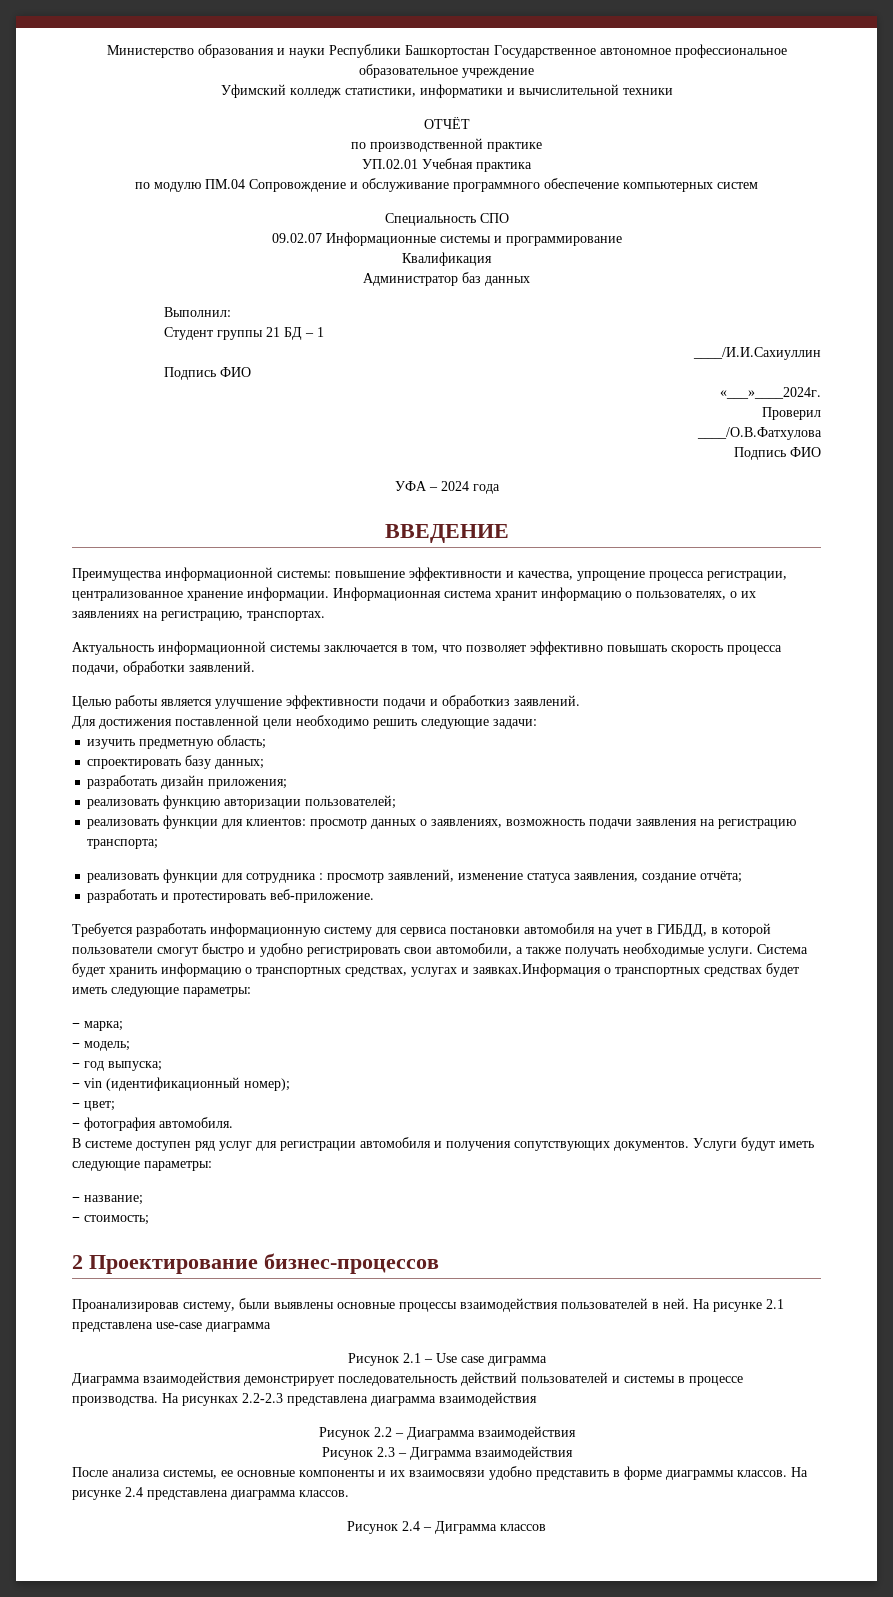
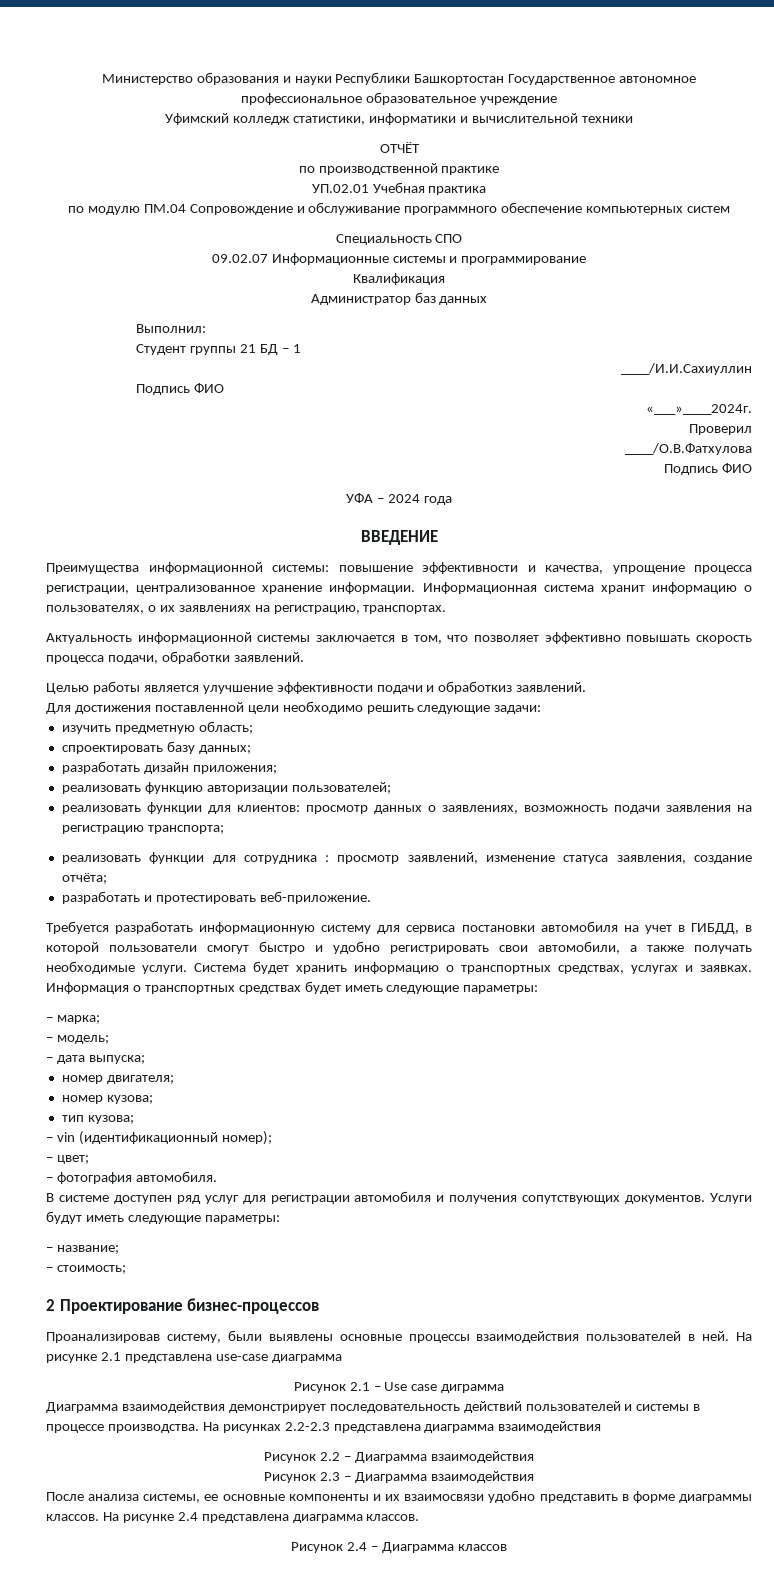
- Система будет хранить информацию о транспортных средствах, услугах и заявках.Информация о транспортных средствах будет иметь следующие параметры:
+ Система будет хранить информацию о транспортных средствах, услугах и заявках. Информация о транспортных средствах будет иметь следующие параметры:
- − год выпуска;
+ − дата выпуска;
+ номер двигателя;
+ номер кузова;
+ тип кузова;
- Рисунок 2.3 – Диграмма взаимодействия
+ Рисунок 2.3 – Диаграмма взаимодействия
- Рисунок 2.4 – Диграмма классов
+ Рисунок 2.4 – Диаграмма классов

